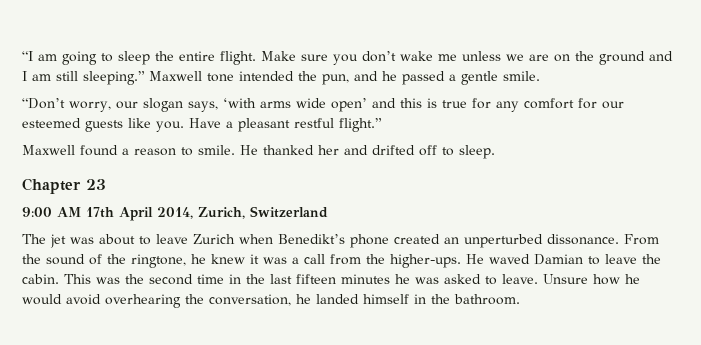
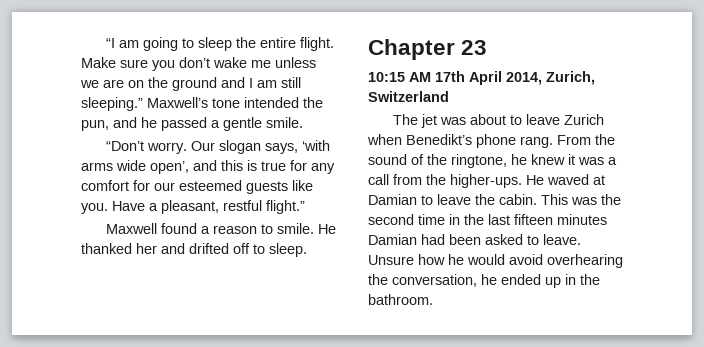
- Maxwell tone intended the pun, and he passed a gentle smile.
+ Maxwell’s tone intended the pun, and he passed a gentle smile.
- “Don’t worry, our slogan says, ‘with arms wide open’ and this is true for any comfort for our esteemed guests like you.
+ “Don’t worry. Our slogan says, ‘with arms wide open’, and this is true for any comfort for our esteemed guests like you.
- Have a pleasant restful flight.”
+ Have a pleasant, restful flight.”
- 9:00 AM 17th April 2014, Zurich, Switzerland
+ 10:15 AM 17th April 2014, Zurich, Switzerland
- The jet was about to leave Zurich when Benedikt’s phone created an unperturbed dissonance.
+ The jet was about to leave Zurich when Benedikt’s phone rang.
- He waved Damian to leave the cabin.
+ He waved at Damian to leave the cabin.
- This was the second time in the last fifteen minutes he was asked to leave.
+ This was the second time in the last fifteen minutes Damian had been asked to leave.
- Unsure how he would avoid overhearing the conversation, he landed himself in the bathroom.
+ Unsure how he would avoid overhearing the conversation, he ended up in the bathroom.

